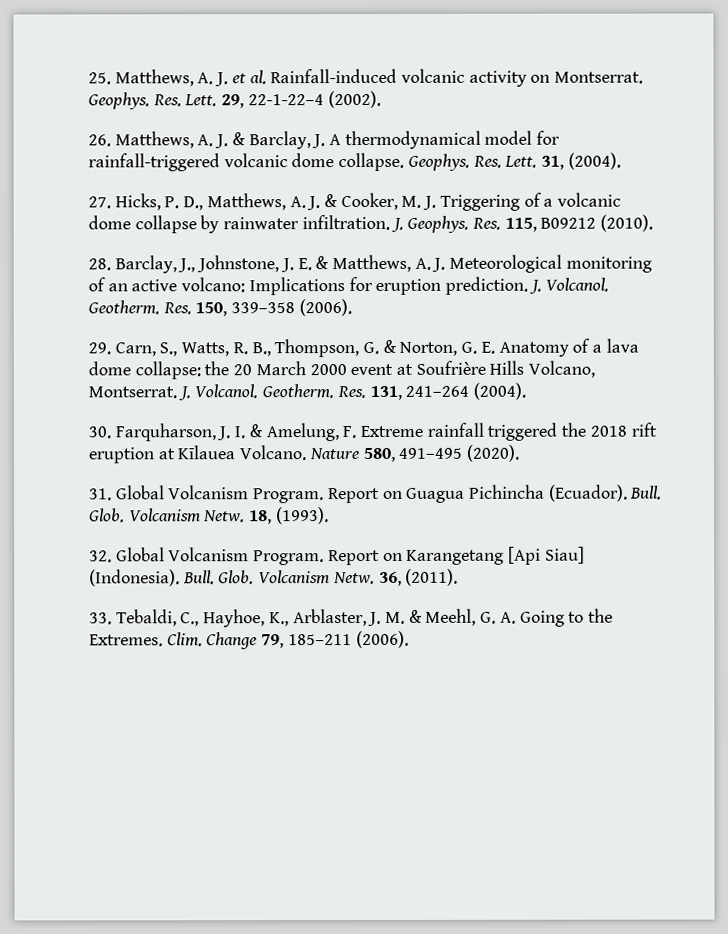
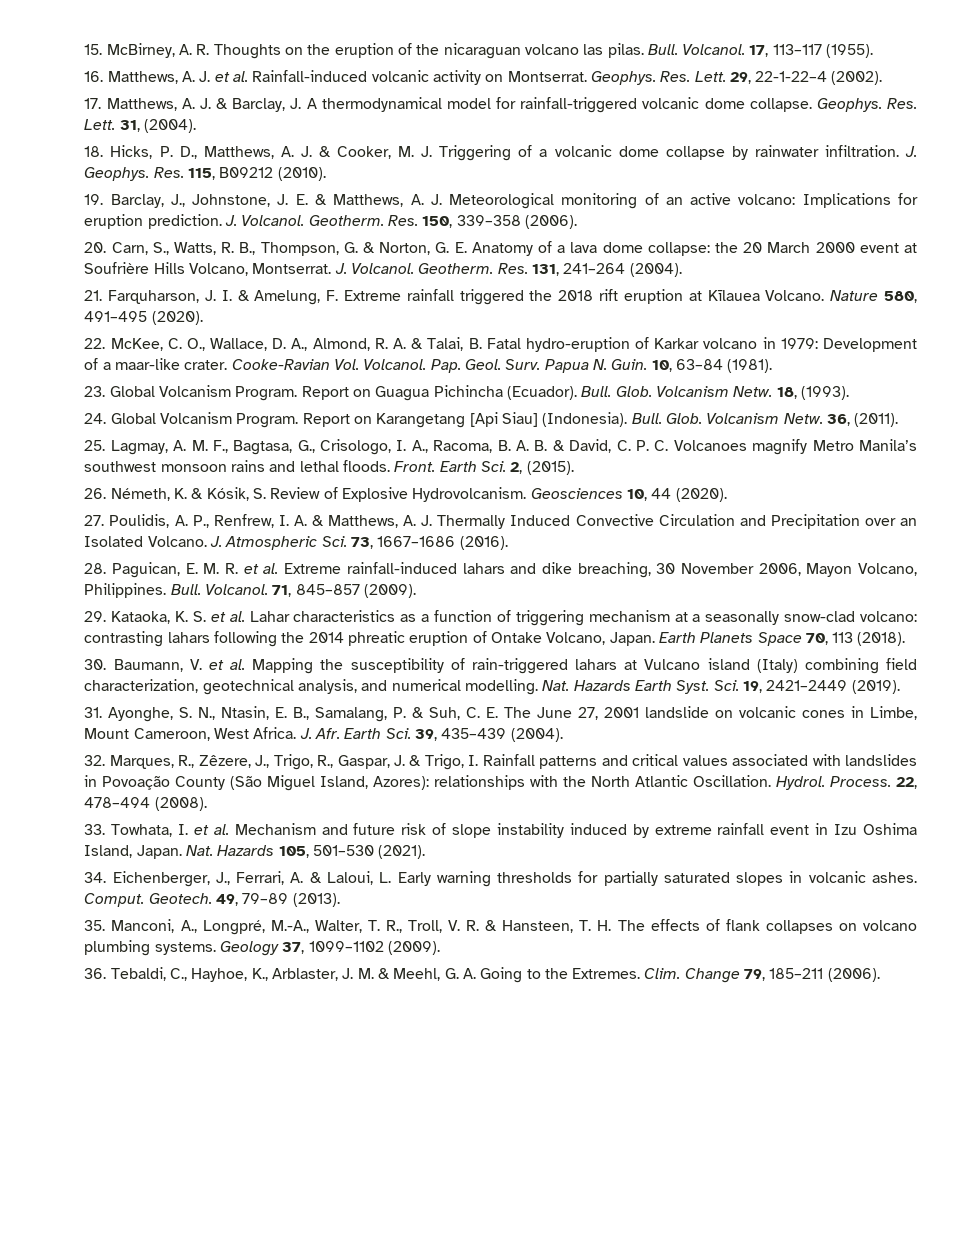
- 25. Matthews, A. J. et al. Rainfall-induced volcanic activity on Montserrat.
+ 15. McBirney, A. R. Thoughts on the eruption of the nicaraguan volcano las pilas. Bull. Volcanol. 17, 113–117 (1955).
+ 16. Matthews, A. J. et al. Rainfall-induced volcanic activity on Montserrat.
- 26. Matthews, A. J. & Barclay, J. A thermodynamical model for rainfall-triggered volcanic dome collapse.
+ 17. Matthews, A. J. & Barclay, J. A thermodynamical model for rainfall-triggered volcanic dome collapse.
- 27. Hicks, P. D., Matthews, A. J. & Cooker, M. J. Triggering of a volcanic dome collapse by rainwater infiltration.
+ 18. Hicks, P. D., Matthews, A. J. & Cooker, M. J. Triggering of a volcanic dome collapse by rainwater infiltration.
- 28. Barclay, J., Johnstone, J. E. & Matthews, A. J. Meteorological monitoring of an active volcano: Implications for eruption prediction.
+ 19. Barclay, J., Johnstone, J. E. & Matthews, A. J. Meteorological monitoring of an active volcano: Implications for eruption prediction.
- 29. Carn, S., Watts, R. B., Thompson, G. & Norton, G. E. Anatomy of a lava dome collapse: the 20 March 2000 event at Soufrière Hills Volcano, Montserrat.
+ 20. Carn, S., Watts, R. B., Thompson, G. & Norton, G. E. Anatomy of a lava dome collapse: the 20 March 2000 event at Soufrière Hills Volcano, Montserrat.
- 30. Farquharson, J. I. & Amelung, F. Extreme rainfall triggered the 2018 rift eruption at Kīlauea Volcano.
+ 21. Farquharson, J. I. & Amelung, F. Extreme rainfall triggered the 2018 rift eruption at Kīlauea Volcano.
- 31. Global Volcanism Program.
+ 22. McKee, C. O., Wallace, D. A., Almond, R. A. & Talai, B. Fatal hydro-eruption of Karkar volcano in 1979: Development of a maar-like crater. Cooke-Ravian Vol. Volcanol. Pap. Geol. Surv. Papua N. Guin. 10, 63–84 (1981).
+ 23. Global Volcanism Program.
- 32. Global Volcanism Program.
+ 24. Global Volcanism Program.
- 33. Tebaldi, C., Hayhoe, K., Arblaster, J. M. & Meehl, G. A. Going to the Extremes.
+ 25. Lagmay, A. M. F., Bagtasa, G., Crisologo, I. A., Racoma, B. A. B. & David, C. P. C. Volcanoes magnify Metro Manila’s southwest monsoon rains and lethal floods. Front. Earth Sci. 2, (2015).
+ 26. Németh, K. & Kósik, S. Review of Explosive Hydrovolcanism. Geosciences 10, 44 (2020).
+ 27. Poulidis, A. P., Renfrew, I. A. & Matthews, A. J. Thermally Induced Convective Circulation and Precipitation over an Isolated Volcano. J. Atmospheric Sci. 73, 1667–1686 (2016).
+ 28. Paguican, E. M. R. et al. Extreme rainfall-induced lahars and dike breaching, 30 November 2006, Mayon Volcano, Philippines. Bull. Volcanol. 71, 845–857 (2009).
+ 29. Kataoka, K. S. et al. Lahar characteristics as a function of triggering mechanism at a seasonally snow-clad volcano: contrasting lahars following the 2014 phreatic eruption of Ontake Volcano, Japan. Earth Planets Space 70, 113 (2018).
+ 30. Baumann, V. et al. Mapping the susceptibility of rain-triggered lahars at Vulcano island (Italy) combining field characterization, geotechnical analysis, and numerical modelling. Nat. Hazards Earth Syst. Sci. 19, 2421–2449 (2019).
+ 31. Ayonghe, S. N., Ntasin, E. B., Samalang, P. & Suh, C. E. The June 27, 2001 landslide on volcanic cones in Limbe, Mount Cameroon, West Africa. J. Afr. Earth Sci. 39, 435–439 (2004).
+ 32. Marques, R., Zêzere, J., Trigo, R., Gaspar, J. & Trigo, I. Rainfall patterns and critical values associated with landslides in Povoação County (São Miguel Island, Azores): relationships with the North Atlantic Oscillation. Hydrol. Process. 22, 478–494 (2008).
+ 33. Towhata, I. et al. Mechanism and future risk of slope instability induced by extreme rainfall event in Izu Oshima Island, Japan. Nat. Hazards 105, 501–530 (2021).
+ 34. Eichenberger, J., Ferrari, A. & Laloui, L. Early warning thresholds for partially saturated slopes in volcanic ashes. Comput. Geotech. 49, 79–89 (2013).
+ 35. Manconi, A., Longpré, M.-A., Walter, T. R., Troll, V. R. & Hansteen, T. H. The effects of flank collapses on volcano plumbing systems. Geology 37, 1099–1102 (2009).
+ 36. Tebaldi, C., Hayhoe, K., Arblaster, J. M. & Meehl, G. A. Going to the Extremes.

